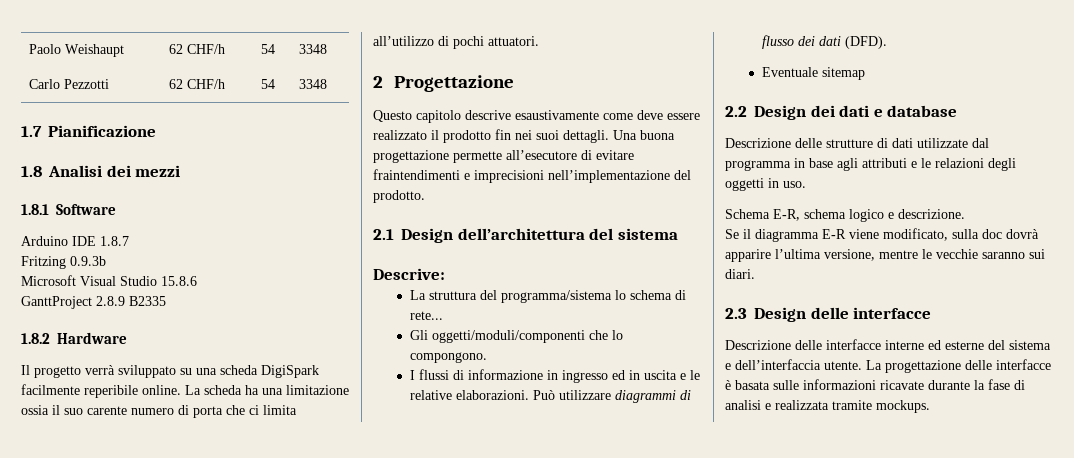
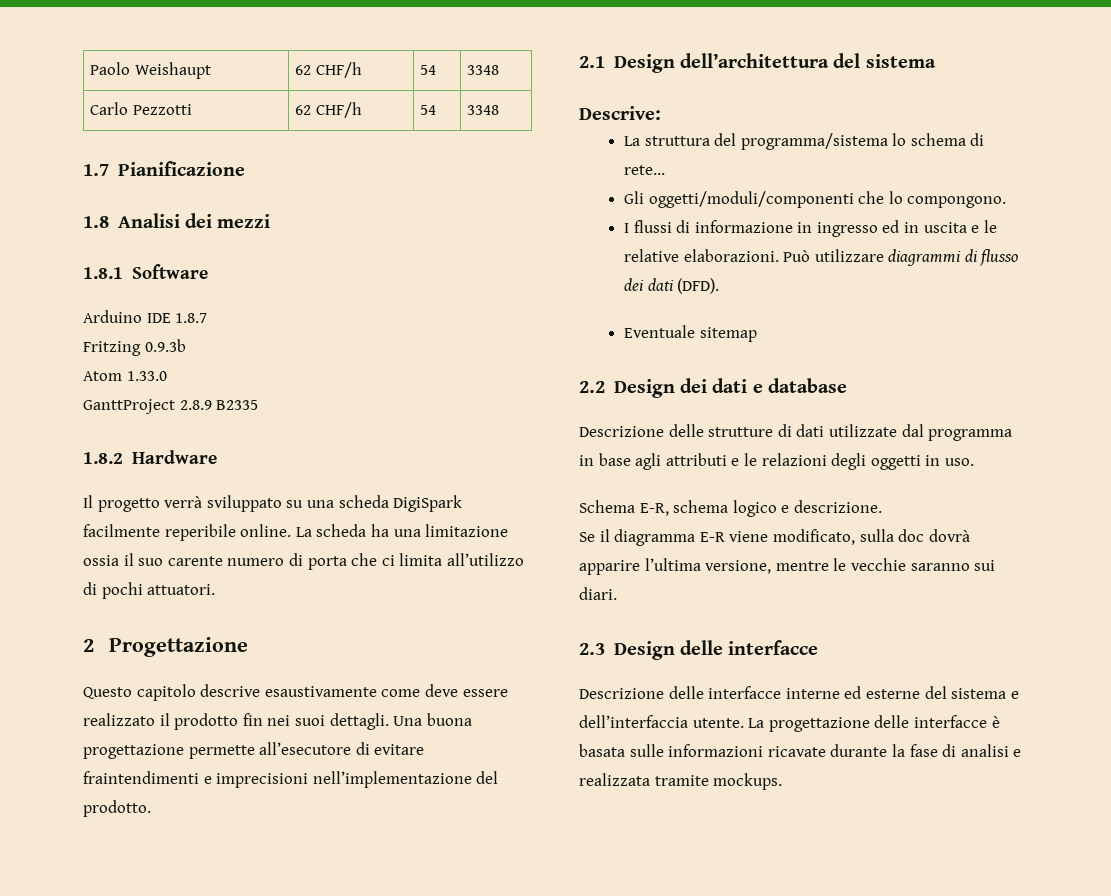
- Microsoft Visual Studio 15.8.6
+ Atom 1.33.0

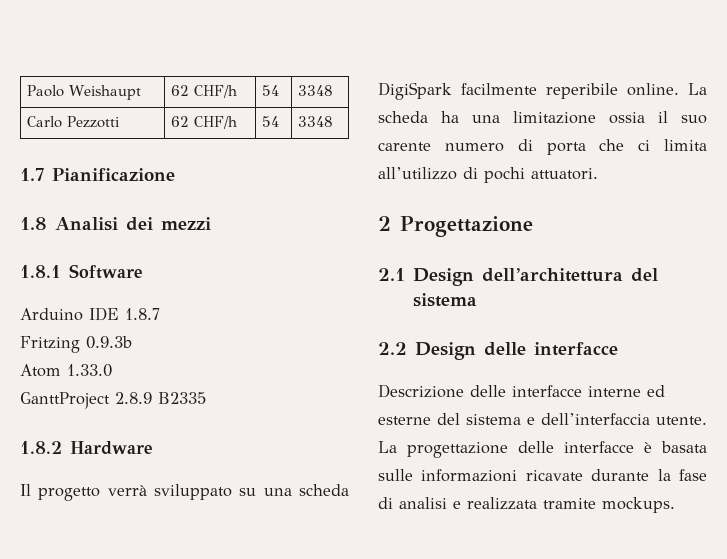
- Questo capitolo descrive esaustivamente come deve essere realizzato il prodotto fin nei suoi dettagli. Una buona progettazione permette all’esecutore di evitare fraintendimenti e imprecisioni nell’implementazione del prodotto.
- Descrive:
- La struttura del programma/sistema lo schema di rete...
- Gli oggetti/moduli/componenti che lo compongono.
- I flussi di informazione in ingresso ed in uscita e le relative elaborazioni. Può utilizzare diagrammi di flusso dei dati (DFD).
- Eventuale sitemap
- 2.2 Design dei dati e database
- Descrizione delle strutture di dati utilizzate dal programma in base agli attributi e le relazioni degli oggetti in uso.
- Schema E-R, schema logico e descrizione.
- Se il diagramma E-R viene modificato, sulla doc dovrà apparire l’ultima versione, mentre le vecchie saranno sui diari.
- 2.3 Design delle interfacce
+ 2.2 Design delle interfacce

